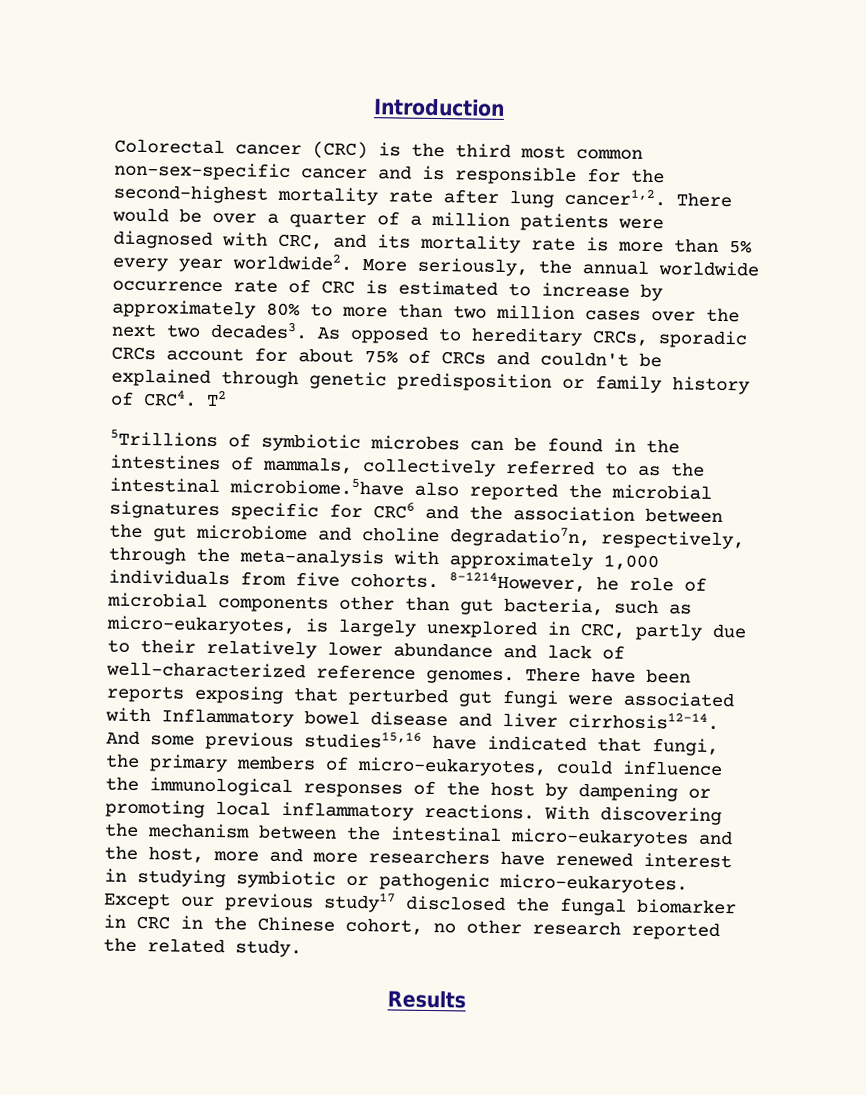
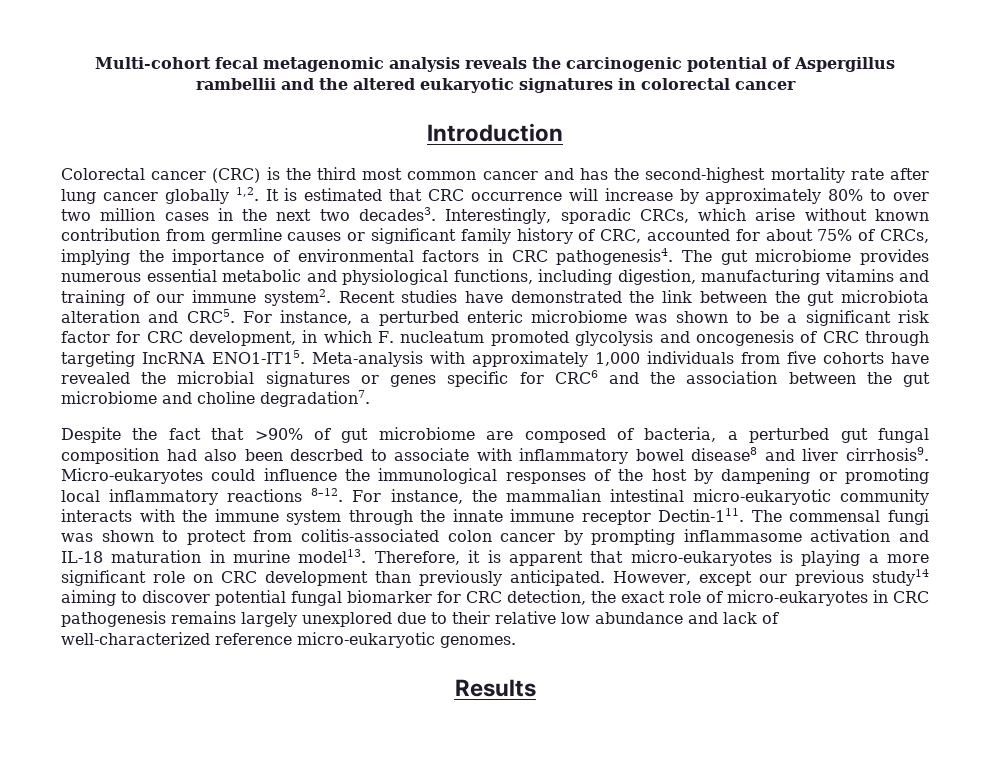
+ Multi-cohort fecal metagenomic analysis reveals the carcinogenic potential of Aspergillus rambellii and the altered eukaryotic signatures in colorectal cancer
- Colorectal cancer (CRC) is the third most common non-sex-specific cancer and is responsible for the second-highest mortality rate after lung cancer1,2. There would be over a quarter of a million patients were diagnosed with CRC, and its mortality rate is more than 5% every year worldwide2. More seriously, the annual worldwide occurrence rate of CRC is estimated to increase by approximately 80% to more than two million cases over the next two decades3.
+ Colorectal cancer (CRC) is the third most common cancer and has the second-highest mortality rate after lung cancer globally 1,2. It is estimated that CRC occurrence will increase by approximately 80% to over two million cases in the next two decades3.
- As opposed to hereditary CRCs, sporadic CRCs account for about 75% of CRCs and couldn't be explained through genetic predisposition or family history of CRC4. T2
- 5Trillions of symbiotic microbes can be found in the intestines of mammals, collectively referred to as the intestinal microbiome.5have also reported the microbial signatures specific for CRC6 and the association between the gut microbiome and choline degradatio7n, respectively, through the meta-analysis with approximately 1,000 individuals from five cohorts. 8–1214However, he role of microbial components other than gut bacteria, such as micro-eukaryotes, is largely unexplored in CRC, partly due to their relatively lower abundance and lack of well-characterized reference genomes. There have been reports exposing that perturbed gut fungi were associated with Inflammatory bowel disease and liver cirrhosis12–14. And some previous studies15,16 have indicated that fungi, the primary members of micro-eukaryotes, could influence the immunological responses of the host by dampening or promoting local inflammatory reactions. With discovering the mechanism between the intestinal micro-eukaryotes and the host, more and more researchers have renewed interest in studying symbiotic or pathogenic micro-eukaryotes. Except our previous study17 disclosed the fungal biomarker in CRC in the Chinese cohort, no other research reported the related study.
+ Interestingly, sporadic CRCs, which arise without known contribution from germline causes or significant family history of CRC, accounted for about 75% of CRCs, implying the importance of environmental factors in CRC pathogenesis4. The gut microbiome provides numerous essential metabolic and physiological functions, including digestion, manufacturing vitamins and training of our immune system2. Recent studies have demonstrated the link between the gut microbiota alteration and CRC5. For instance, a perturbed enteric microbiome was shown to be a significant risk factor for CRC development, in which F. nucleatum promoted glycolysis and oncogenesis of CRC through targeting IncRNA ENO1-IT15. Meta-analysis with approximately 1,000 individuals from five cohorts have revealed the microbial signatures or genes specific for CRC6 and the association between the gut microbiome and choline degradation7.
+ Despite the fact that >90% of gut microbiome are composed of bacteria, a perturbed gut fungal composition had also been descrbed to associate with inflammatory bowel disease8 and liver cirrhosis9. Micro-eukaryotes could influence the immunological responses of the host by dampening or promoting local inflammatory reactions 8–12. For instance, the mammalian intestinal micro-eukaryotic community interacts with the immune system through the innate immune receptor Dectin-111. The commensal fungi was shown to protect from colitis-associated colon cancer by prompting inflammasome activation and IL-18 maturation in murine model13. Therefore, it is apparent that micro-eukaryotes is playing a more significant role on CRC development than previously anticipated. However, except our previous study14 aiming to discover potential fungal biomarker for CRC detection, the exact role of micro-eukaryotes in CRC pathogenesis remains largely unexplored due to their relative low abundance and lack of well-characterized reference micro-eukaryotic genomes.

